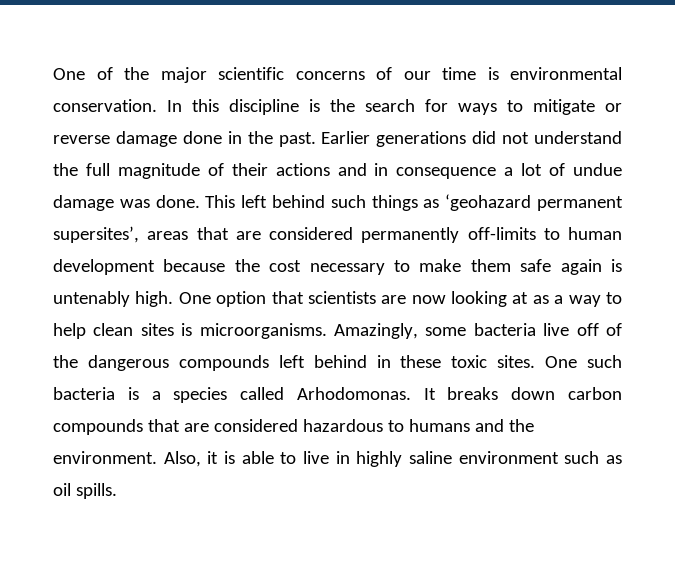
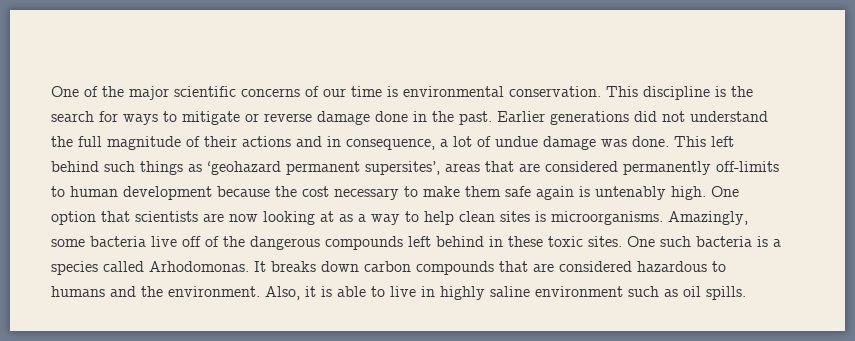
- In this discipline is the search for ways to mitigate or reverse damage done in the past.
+ This discipline is the search for ways to mitigate or reverse damage done in the past.
- Earlier generations did not understand the full magnitude of their actions and in consequence a lot of undue damage was done.
+ Earlier generations did not understand the full magnitude of their actions and in consequence, a lot of undue damage was done.

